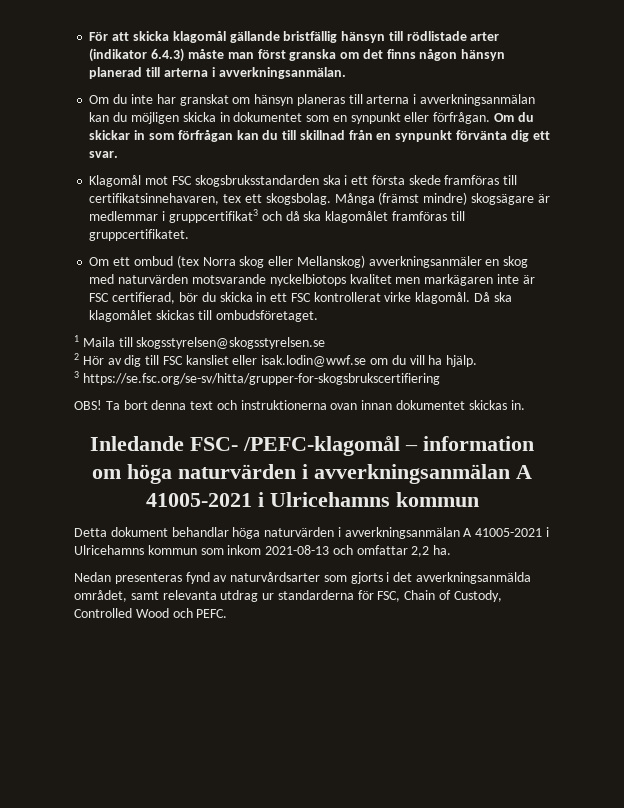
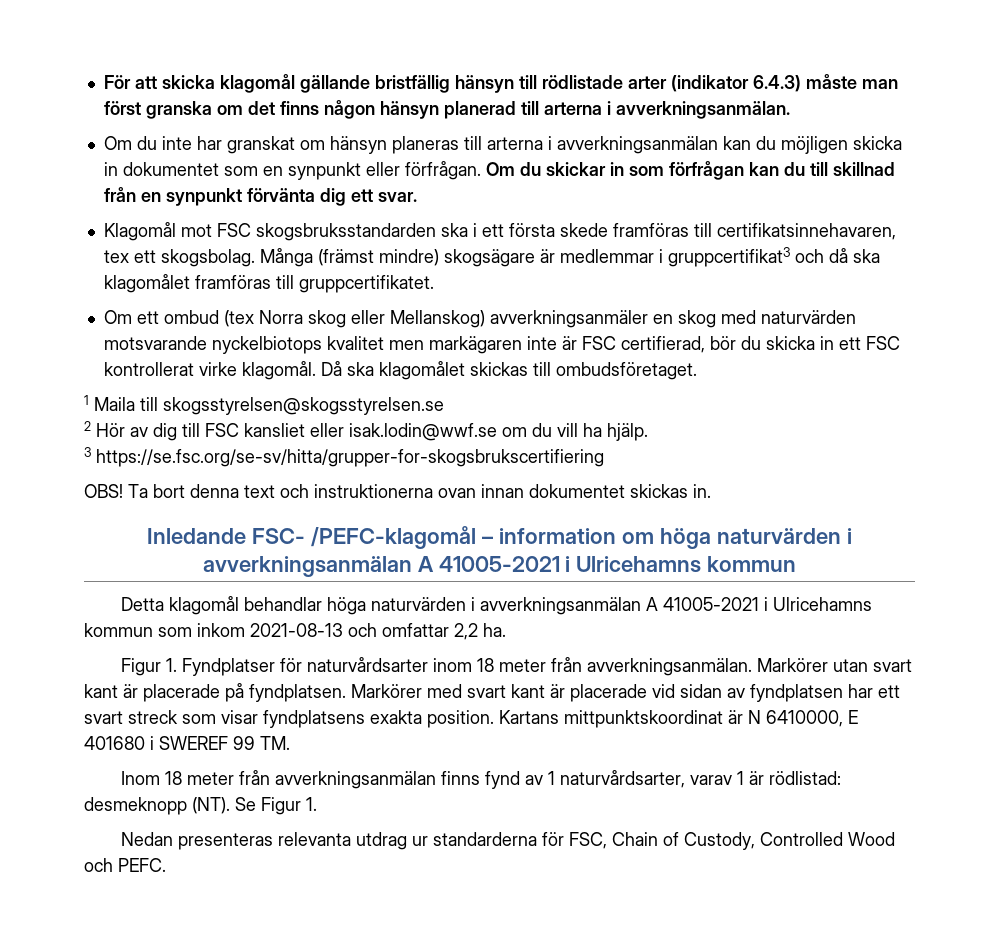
- Detta dokument behandlar höga naturvärden i avverkningsanmälan A 41005-2021 i Ulricehamns kommun som inkom 2021-08-13 och omfattar 2,2 ha.
+ Detta klagomål behandlar höga naturvärden i avverkningsanmälan A 41005-2021 i Ulricehamns kommun som inkom 2021-08-13 och omfattar 2,2 ha.
- Nedan presenteras fynd av naturvårdsarter som gjorts i det avverkningsanmälda området, samt relevanta utdrag ur standarderna för FSC, Chain of Custody, Controlled Wood och PEFC.
+ Figur 1. Fyndplatser för naturvårdsarter inom 18 meter från avverkningsanmälan. Markörer utan svart kant är placerade på fyndplatsen. Markörer med svart kant är placerade vid sidan av fyndplatsen har ett svart streck som visar fyndplatsens exakta position. Kartans mittpunktskoordinat är N 6410000, E 401680 i SWEREF 99 TM.
+ Inom 18 meter från avverkningsanmälan finns fynd av 1 naturvårdsarter, varav 1 är rödlistad: desmeknopp (NT). Se Figur 1.
+ Nedan presenteras relevanta utdrag ur standarderna för FSC, Chain of Custody, Controlled Wood och PEFC.

